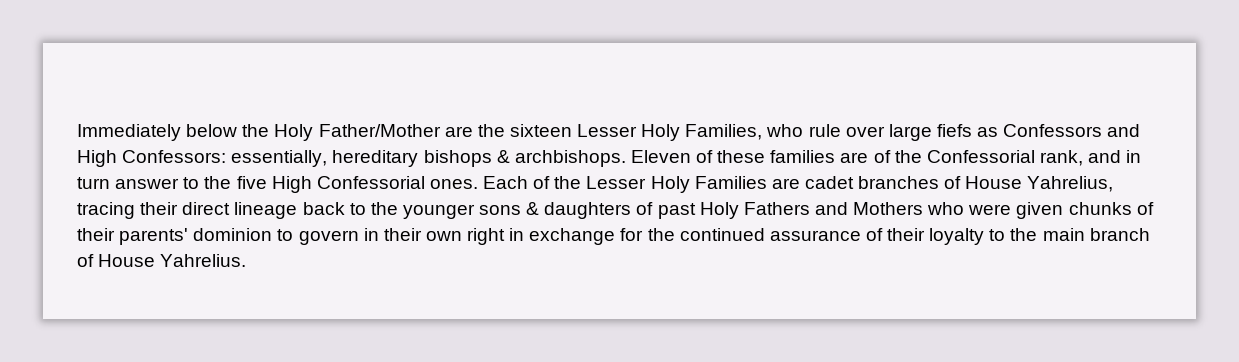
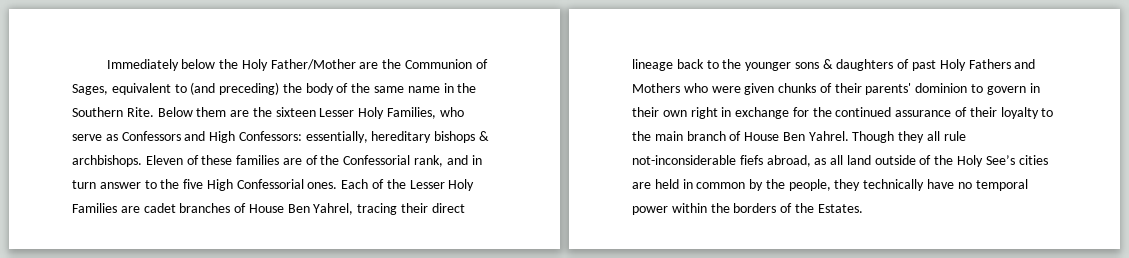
- Immediately below the Holy Father/Mother are the sixteen Lesser Holy Families, who rule over large fiefs as Confessors and High Confessors: essentially, hereditary bishops & archbishops.
+ Immediately below the Holy Father/Mother are the Communion of Sages, equivalent to (and preceding) the body of the same name in the Southern Rite. Below them are the sixteen Lesser Holy Families, who serve as Confessors and High Confessors: essentially, hereditary bishops & archbishops.
- Each of the Lesser Holy Families are cadet branches of House Yahrelius, tracing their direct lineage back to the younger sons & daughters of past Holy Fathers and Mothers who were given chunks of their parents' dominion to govern in their own right in exchange for the continued assurance of their loyalty to the main branch of House Yahrelius.
+ Each of the Lesser Holy Families are cadet branches of House Ben Yahrel, tracing their direct lineage back to the younger sons & daughters of past Holy Fathers and Mothers who were given chunks of their parents' dominion to govern in their own right in exchange for the continued assurance of their loyalty to the main branch of House Ben Yahrel. Though they all rule not-inconsiderable fiefs abroad, as all land outside of the Holy See’s cities are held in common by the people, they technically have no temporal power within the borders of the Estates.

